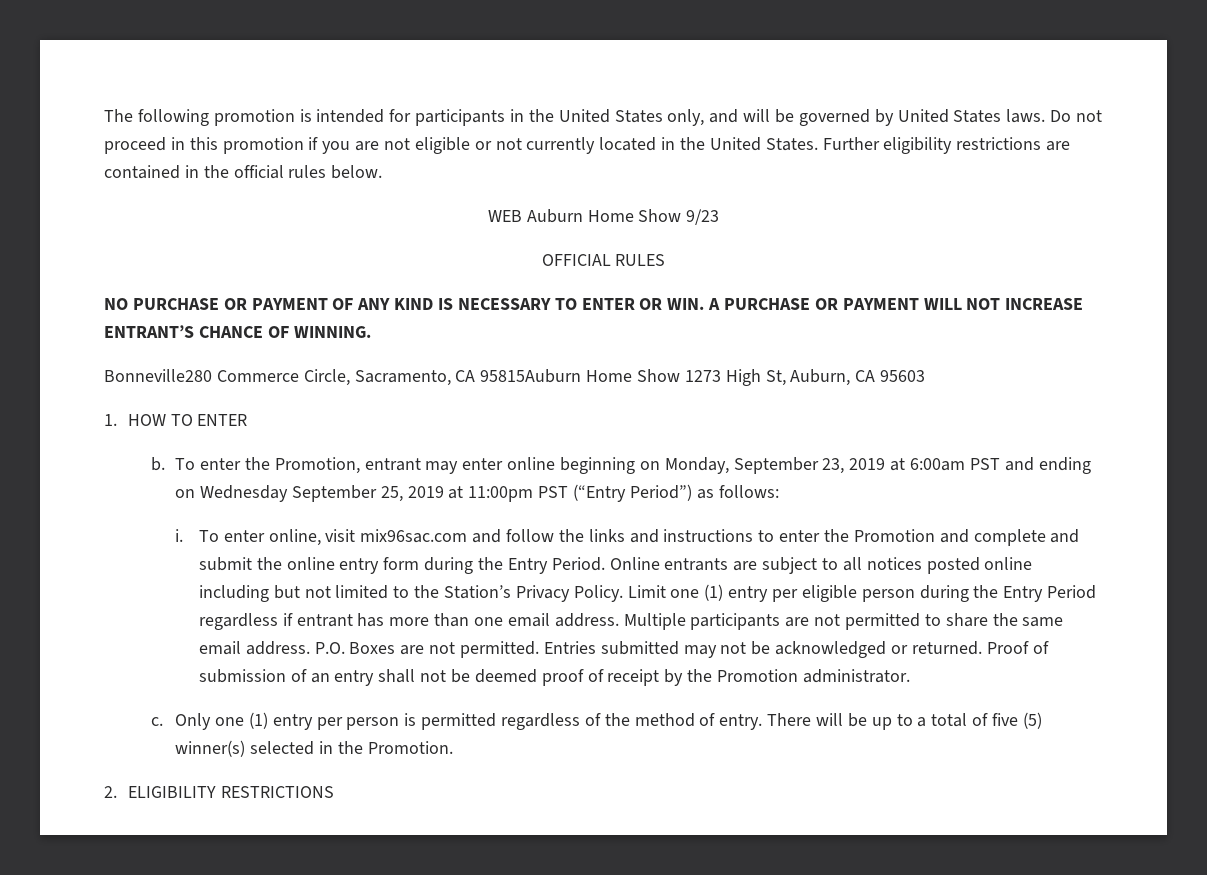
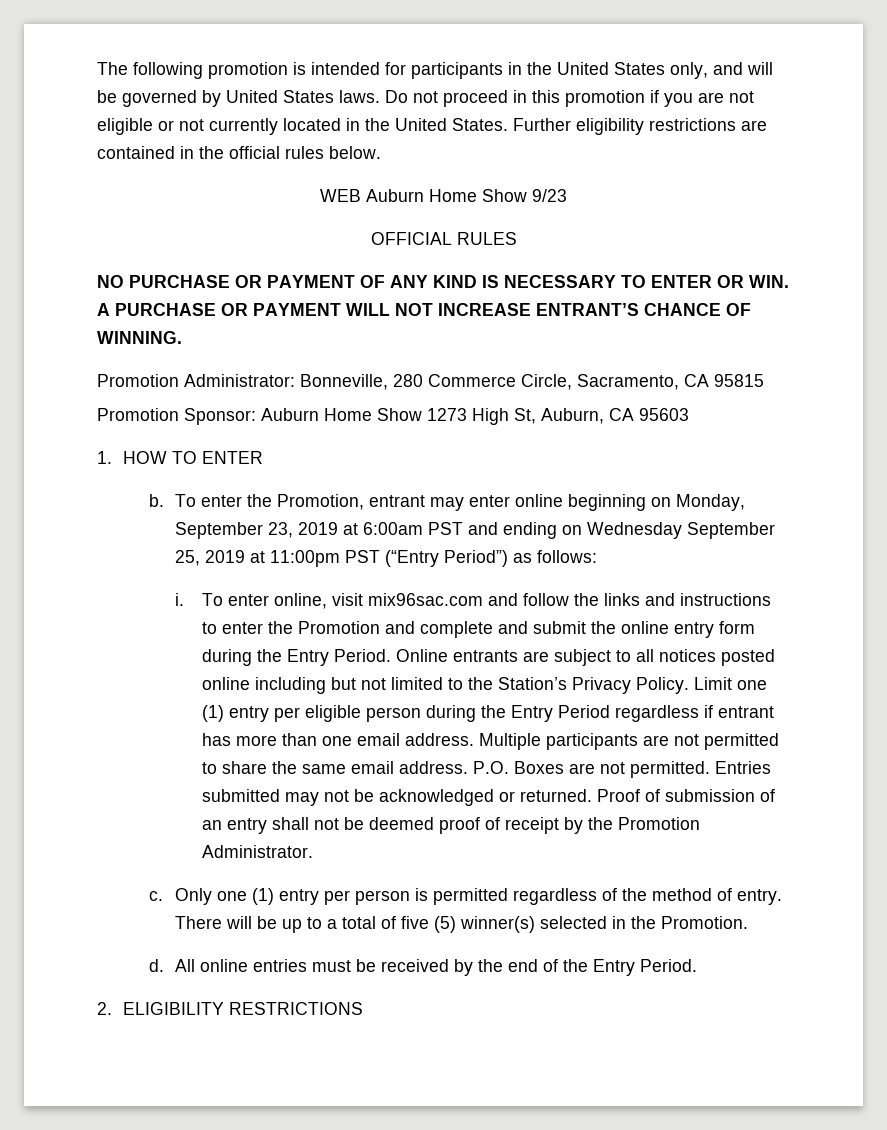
- Bonneville280 Commerce Circle, Sacramento, CA 95815Auburn Home Show 1273 High St, Auburn, CA 95603
+ Promotion Administrator: Bonneville, 280 Commerce Circle, Sacramento, CA 95815
+ Promotion Sponsor: Auburn Home Show 1273 High St, Auburn, CA 95603
- Proof of submission of an entry shall not be deemed proof of receipt by the Promotion administrator.
+ Proof of submission of an entry shall not be deemed proof of receipt by the Promotion Administrator.
+ d. All online entries must be received by the end of the Entry Period.

